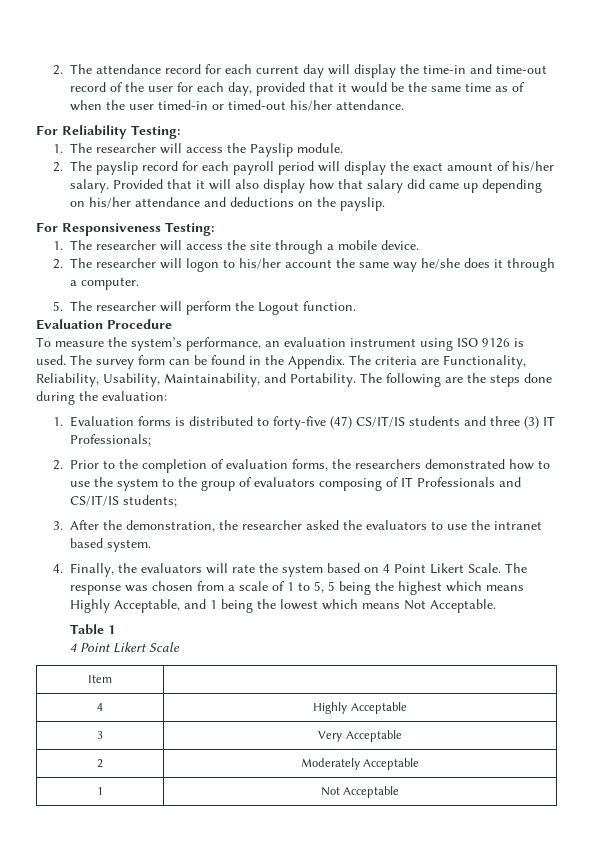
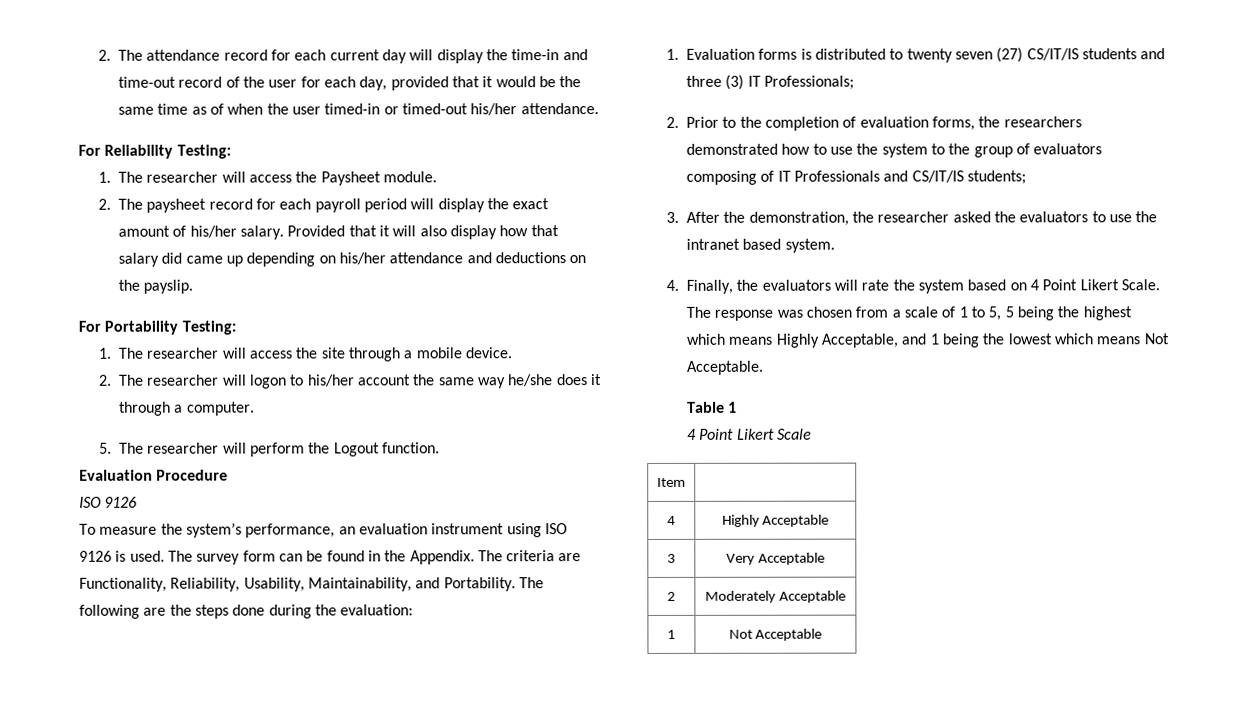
- 1. The researcher will access the Payslip module.
+ 1. The researcher will access the Paysheet module.
- 2. The payslip record for each payroll period will display the exact amount of his/her salary.
+ 2. The paysheet record for each payroll period will display the exact amount of his/her salary.
- For Responsiveness Testing:
+ For Portability Testing:
  Evaluation Procedure
+ ISO 9126
- 1. Evaluation forms is distributed to forty-five (47) CS/IT/IS students and three (3) IT Professionals;
+ 1. Evaluation forms is distributed to twenty seven (27) CS/IT/IS students and three (3) IT Professionals;

